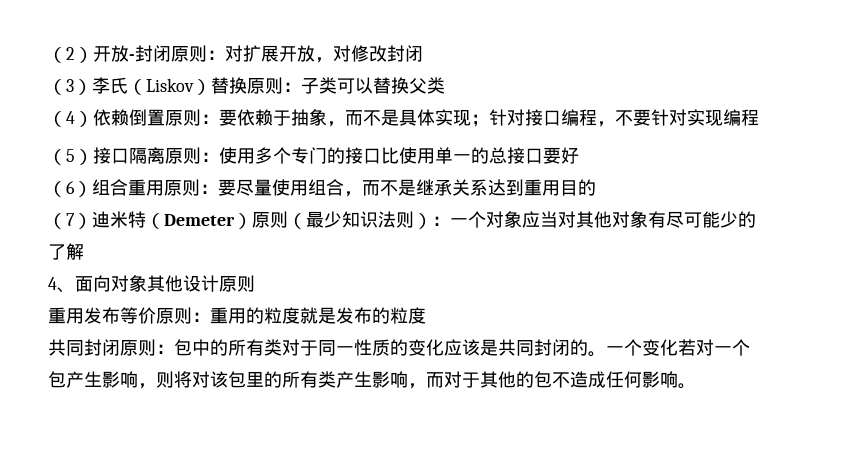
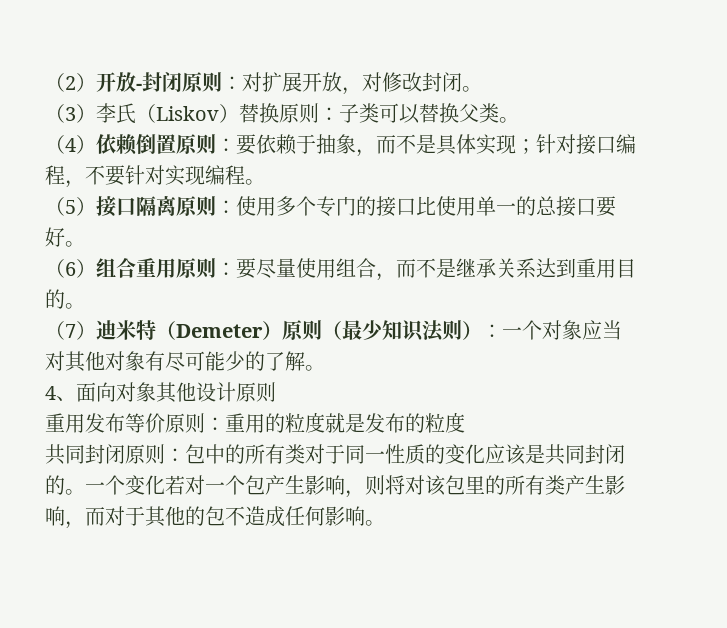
- （2）开放-封闭原则：对扩展开放，对修改封闭
+ （2）开放-封闭原则：对扩展开放，对修改封闭。
- （3）李氏（Liskov）替换原则：子类可以替换父类
+ （3）李氏（Liskov）替换原则：子类可以替换父类。
- （4）依赖倒置原则：要依赖于抽象，而不是具体实现；针对接口编程，不要针对实现编程
+ （4）依赖倒置原则：要依赖于抽象，而不是具体实现；针对接口编程，不要针对实现编程。
- （5）接口隔离原则：使用多个专门的接口比使用单一的总接口要好
+ （5）接口隔离原则：使用多个专门的接口比使用单一的总接口要好。
- （6）组合重用原则：要尽量使用组合，而不是继承关系达到重用目的
+ （6）组合重用原则：要尽量使用组合，而不是继承关系达到重用目的。
- （7）迪米特（Demeter）原则（最少知识法则）：一个对象应当对其他对象有尽可能少的了解
+ （7）迪米特（Demeter）原则（最少知识法则）：一个对象应当对其他对象有尽可能少的了解。

